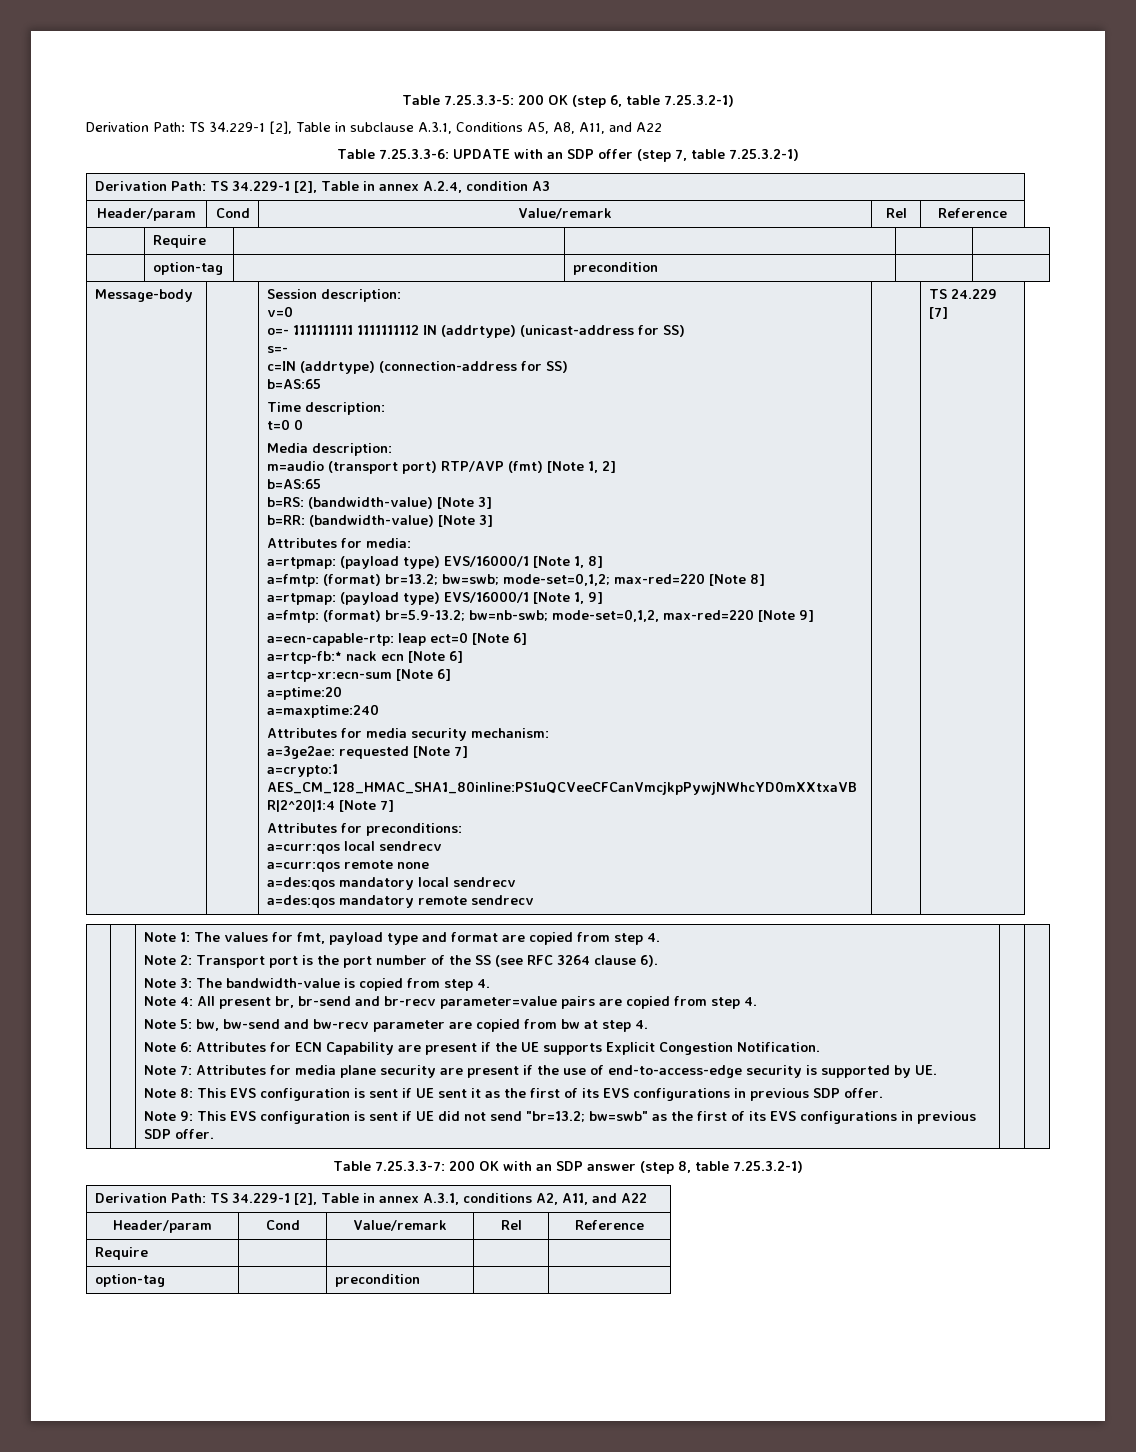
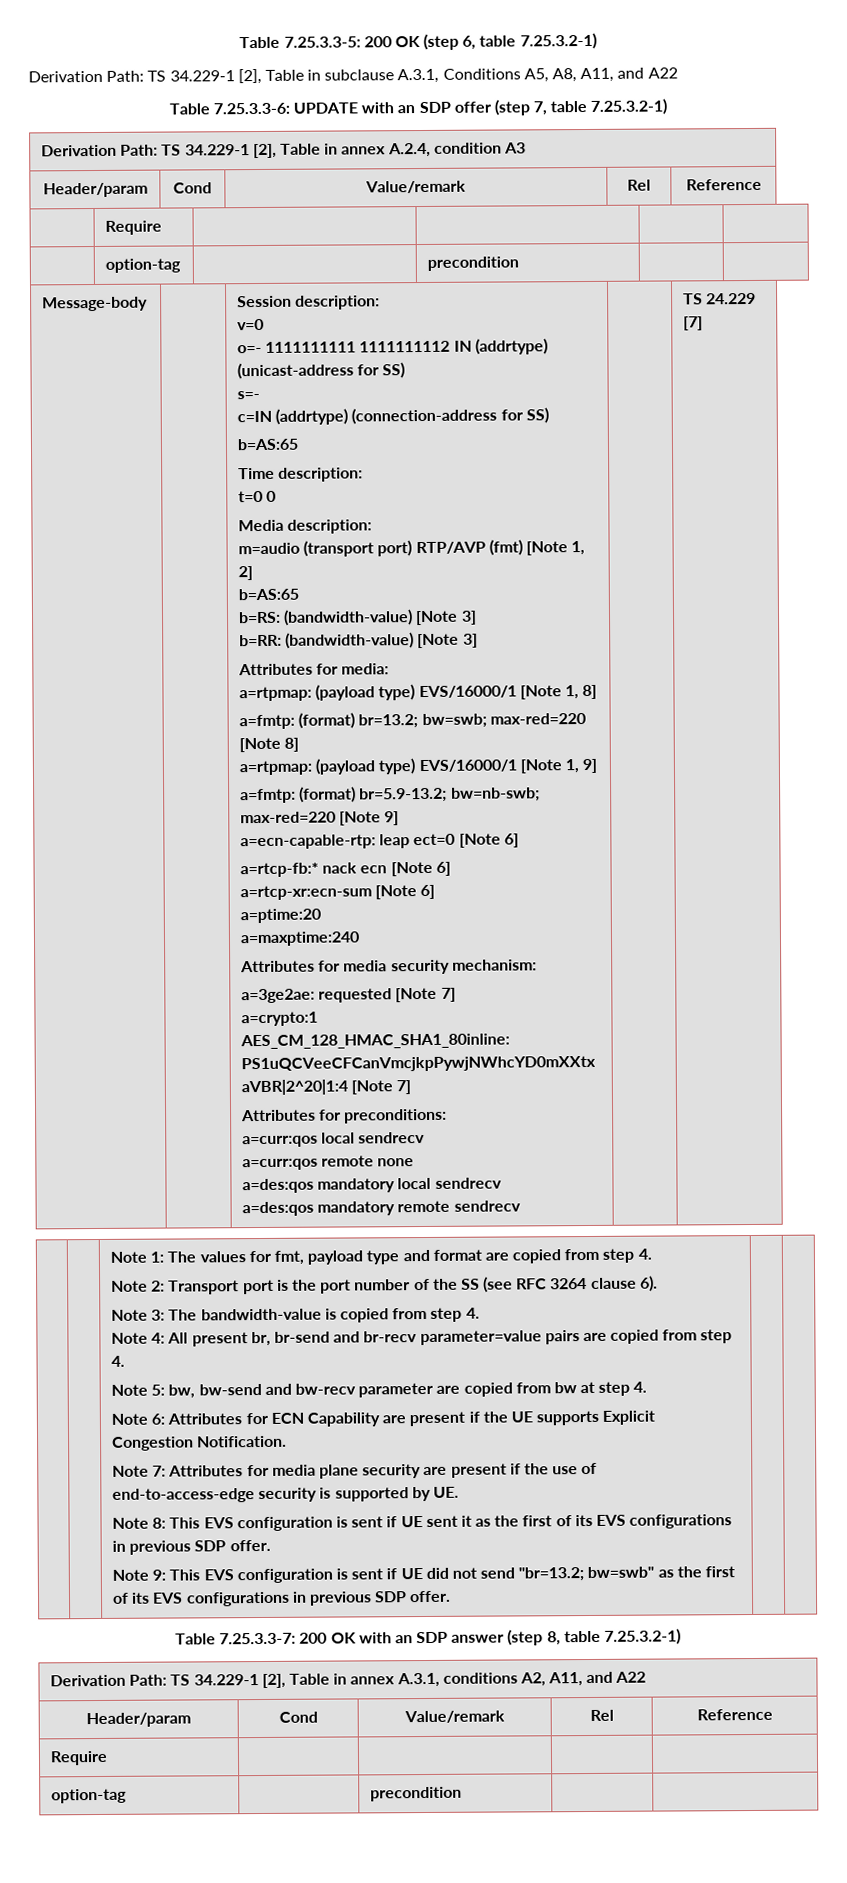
- a=fmtp: (format) br=13.2; bw=swb; mode-set=0,1,2; max-red=220 [Note 8]
+ a=fmtp: (format) br=13.2; bw=swb; max-red=220 [Note 8]
- a=fmtp: (format) br=5.9-13.2; bw=nb-swb; mode-set=0,1,2, max-red=220 [Note 9]
+ a=fmtp: (format) br=5.9-13.2; bw=nb-swb; max-red=220 [Note 9]

